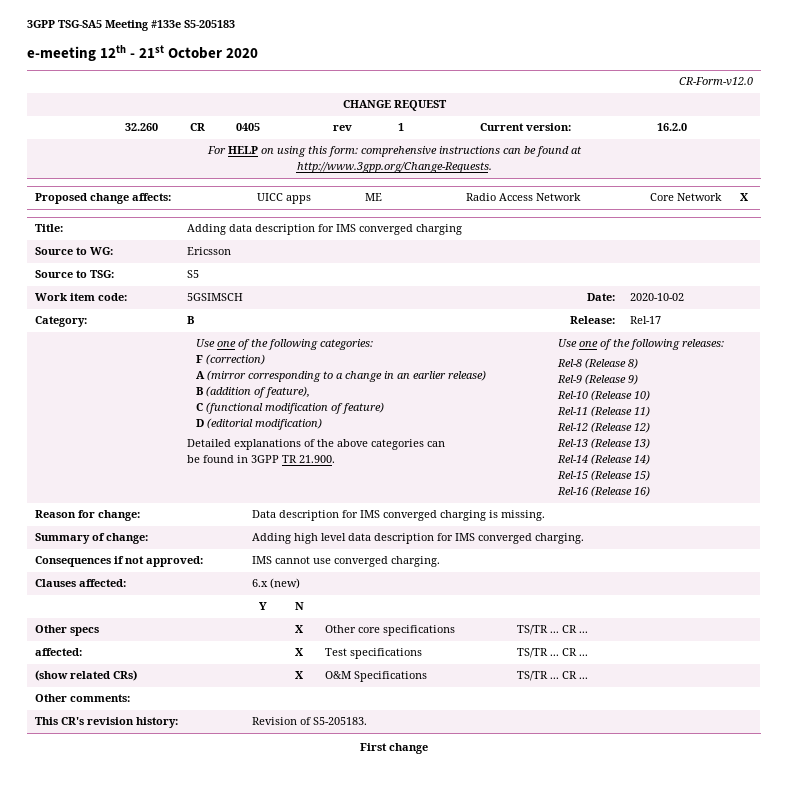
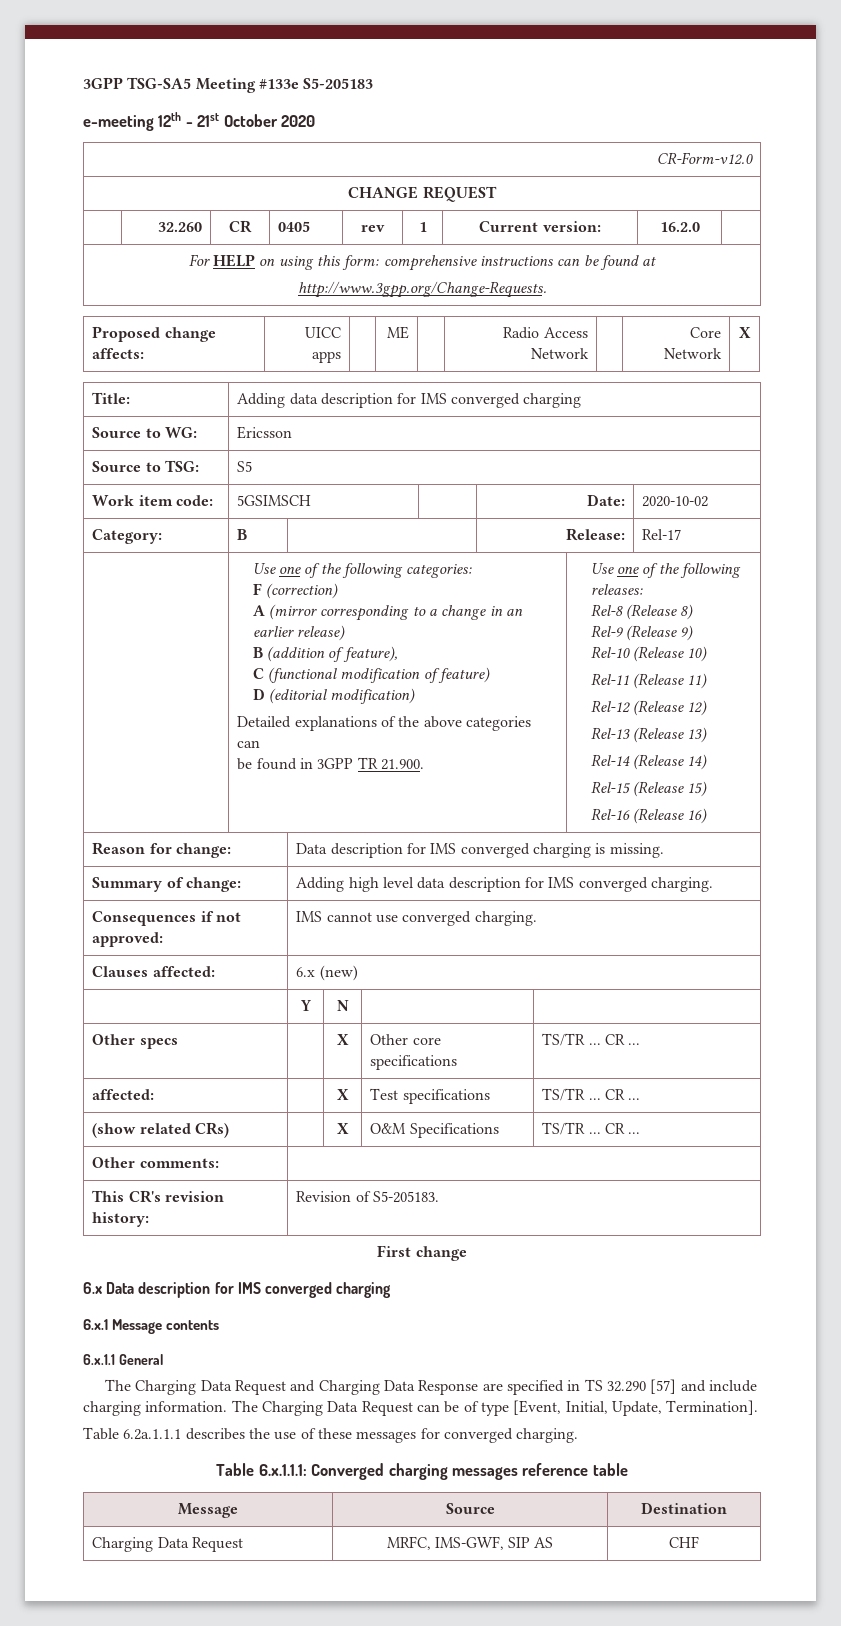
+ 6.x Data description for IMS converged charging
+ 6.x.1 Message contents
+ 6.x.1.1 General
+ The Charging Data Request and Charging Data Response are specified in TS 32.290 [57] and include charging information. The Charging Data Request can be of type [Event, Initial, Update, Termination].
+ Table 6.2a.1.1.1 describes the use of these messages for converged charging.
+ Table 6.x.1.1.1: Converged charging messages reference table
+ Message | Source | Destination
+ Charging Data Request | MRFC, IMS-GWF, SIP AS | CHF

